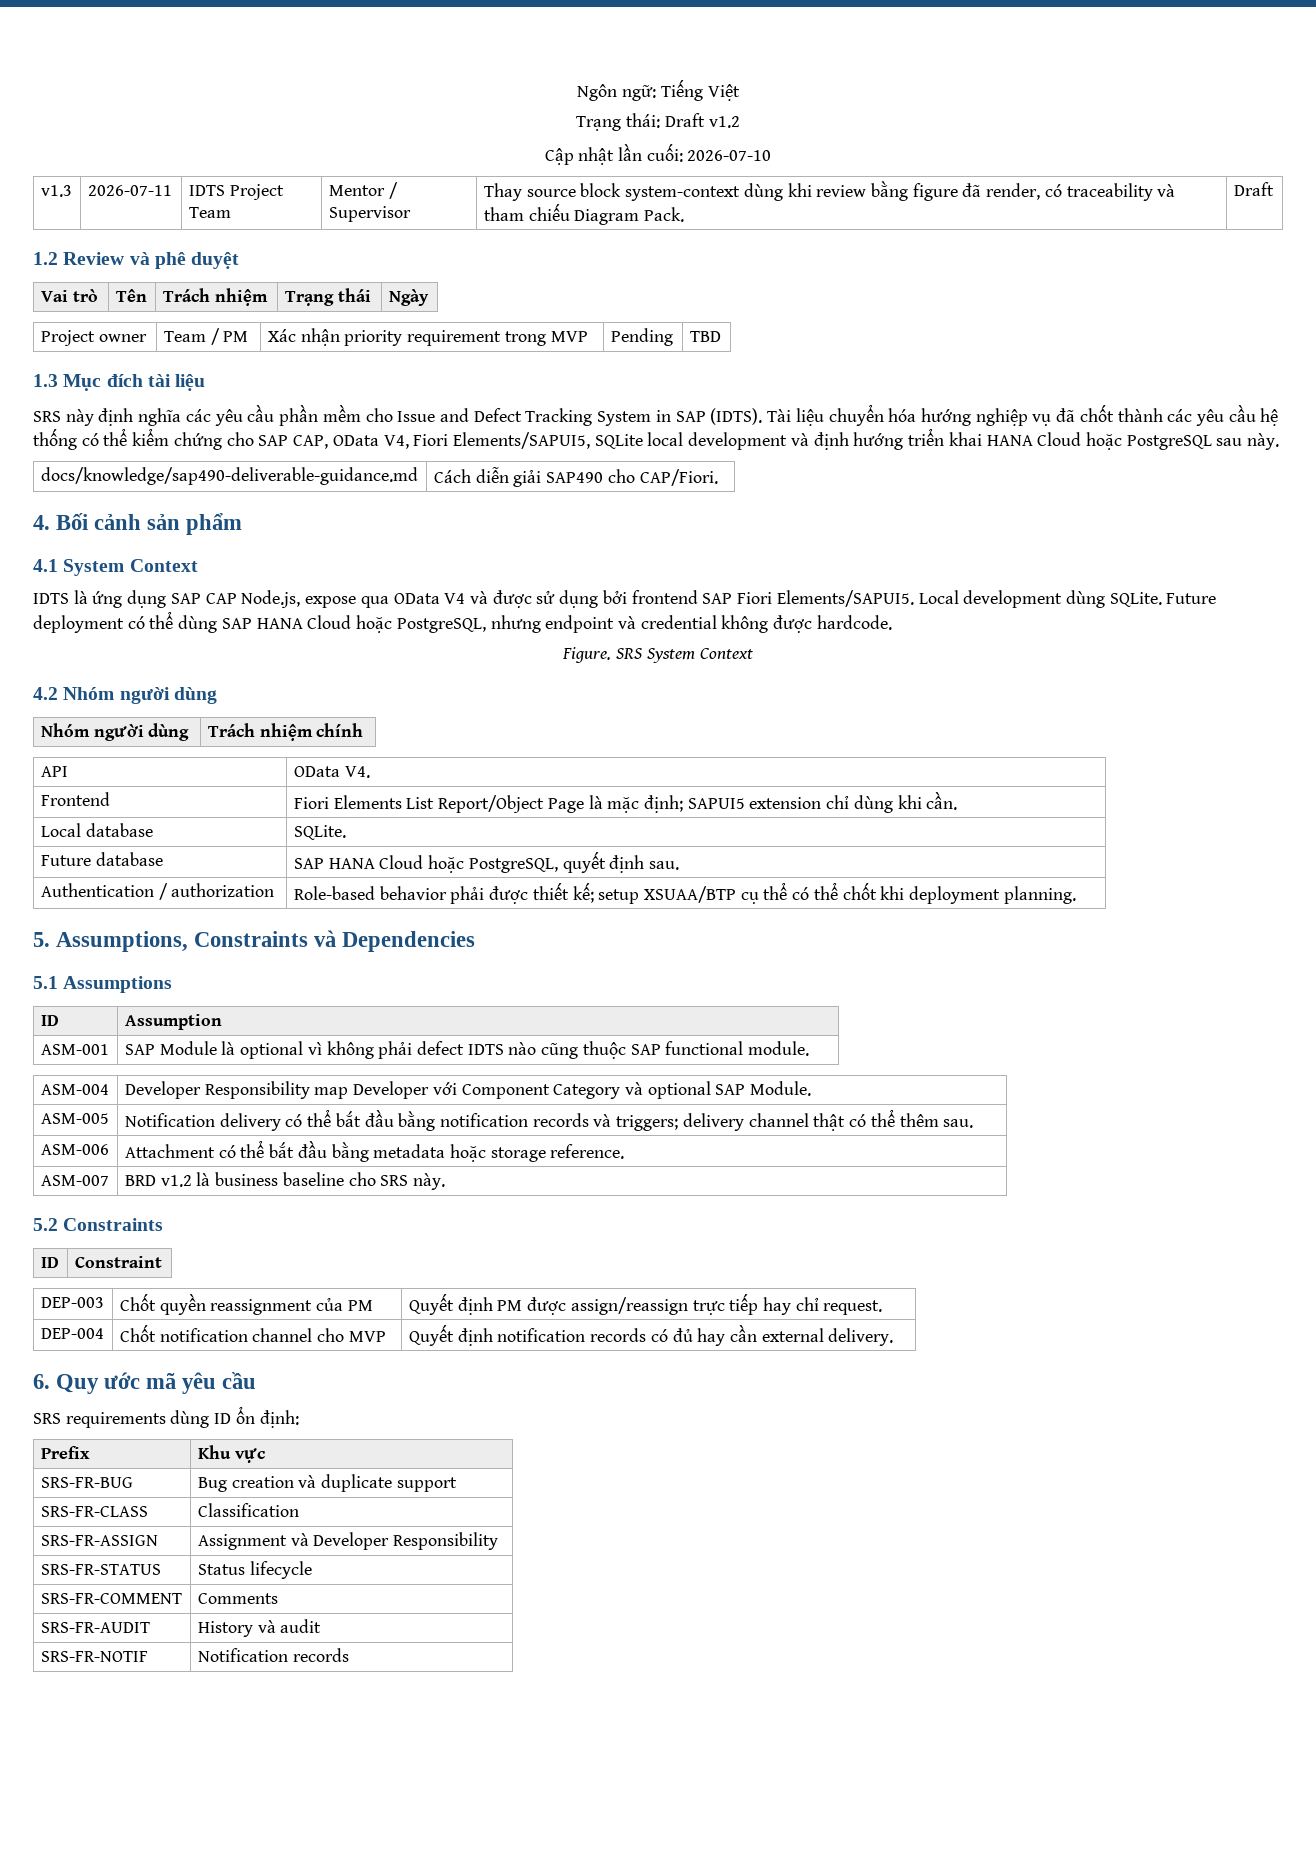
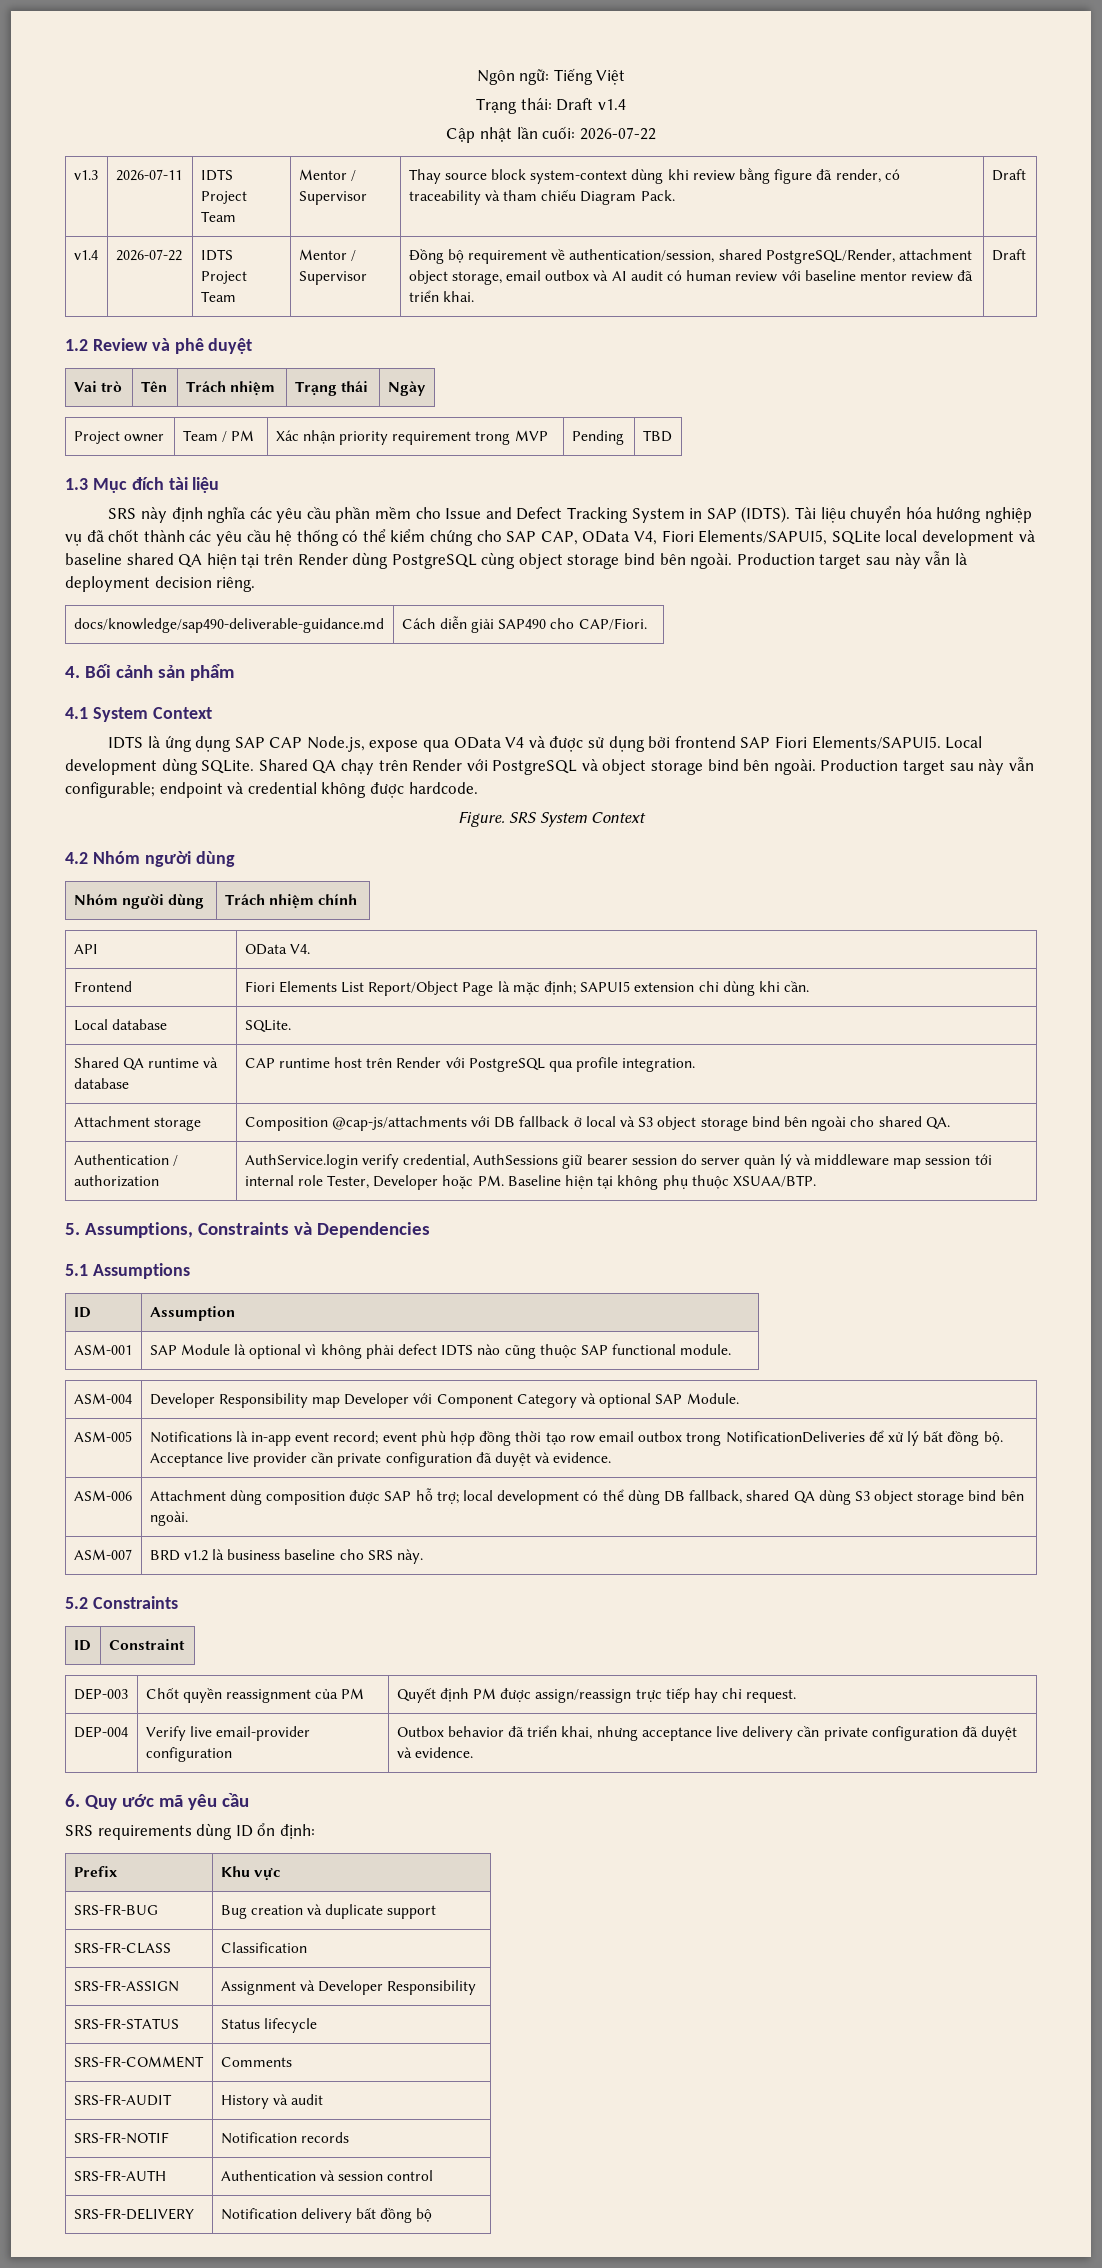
- Trạng thái: Draft v1.2
+ Trạng thái: Draft v1.4
- Cập nhật lần cuối: 2026-07-10
+ Cập nhật lần cuối: 2026-07-22
+ v1.4 | 2026-07-22 | IDTS Project Team | Mentor / Supervisor | Đồng bộ requirement về authentication/session, shared PostgreSQL/Render, attachment object storage, email outbox và AI audit có human review với baseline mentor review đã triển khai. | Draft
- Tài liệu chuyển hóa hướng nghiệp vụ đã chốt thành các yêu cầu hệ thống có thể kiểm chứng cho SAP CAP, OData V4, Fiori Elements/SAPUI5, SQLite local development và định hướng triển khai HANA Cloud hoặc PostgreSQL sau này.
+ Tài liệu chuyển hóa hướng nghiệp vụ đã chốt thành các yêu cầu hệ thống có thể kiểm chứng cho SAP CAP, OData V4, Fiori Elements/SAPUI5, SQLite local development và baseline shared QA hiện tại trên Render dùng PostgreSQL cùng object storage bind bên ngoài. Production target sau này vẫn là deployment decision riêng.
- Future deployment có thể dùng SAP HANA Cloud hoặc PostgreSQL, nhưng endpoint và credential không được hardcode.
+ Shared QA chạy trên Render với PostgreSQL và object storage bind bên ngoài. Production target sau này vẫn configurable; endpoint và credential không được hardcode.
- Future database | SAP HANA Cloud hoặc PostgreSQL, quyết định sau.
- Authentication / authorization | Role-based behavior phải được thiết kế; setup XSUAA/BTP cụ thể có thể chốt khi deployment planning.
+ Shared QA runtime và database | CAP runtime host trên Render với PostgreSQL qua profile integration.
+ Attachment storage | Composition @cap-js/attachments với DB fallback ở local và S3 object storage bind bên ngoài cho shared QA.
+ Authentication / authorization | AuthService.login verify credential, AuthSessions giữ bearer session do server quản lý và middleware map session tới internal role Tester, Developer hoặc PM. Baseline hiện tại không phụ thuộc XSUAA/BTP.
- ASM-005 | Notification delivery có thể bắt đầu bằng notification records và triggers; delivery channel thật có thể thêm sau.
- ASM-006 | Attachment có thể bắt đầu bằng metadata hoặc storage reference.
+ ASM-005 | Notifications là in-app event record; event phù hợp đồng thời tạo row email outbox trong NotificationDeliveries để xử lý bất đồng bộ. Acceptance live provider cần private configuration đã duyệt và evidence.
+ ASM-006 | Attachment dùng composition được SAP hỗ trợ; local development có thể dùng DB fallback, shared QA dùng S3 object storage bind bên ngoài.
- DEP-004 | Chốt notification channel cho MVP | Quyết định notification records có đủ hay cần external delivery.
+ DEP-004 | Verify live email-provider configuration | Outbox behavior đã triển khai, nhưng acceptance live delivery cần private configuration đã duyệt và evidence.
+ SRS-FR-AUTH | Authentication và session control
+ SRS-FR-DELIVERY | Notification delivery bất đồng bộ

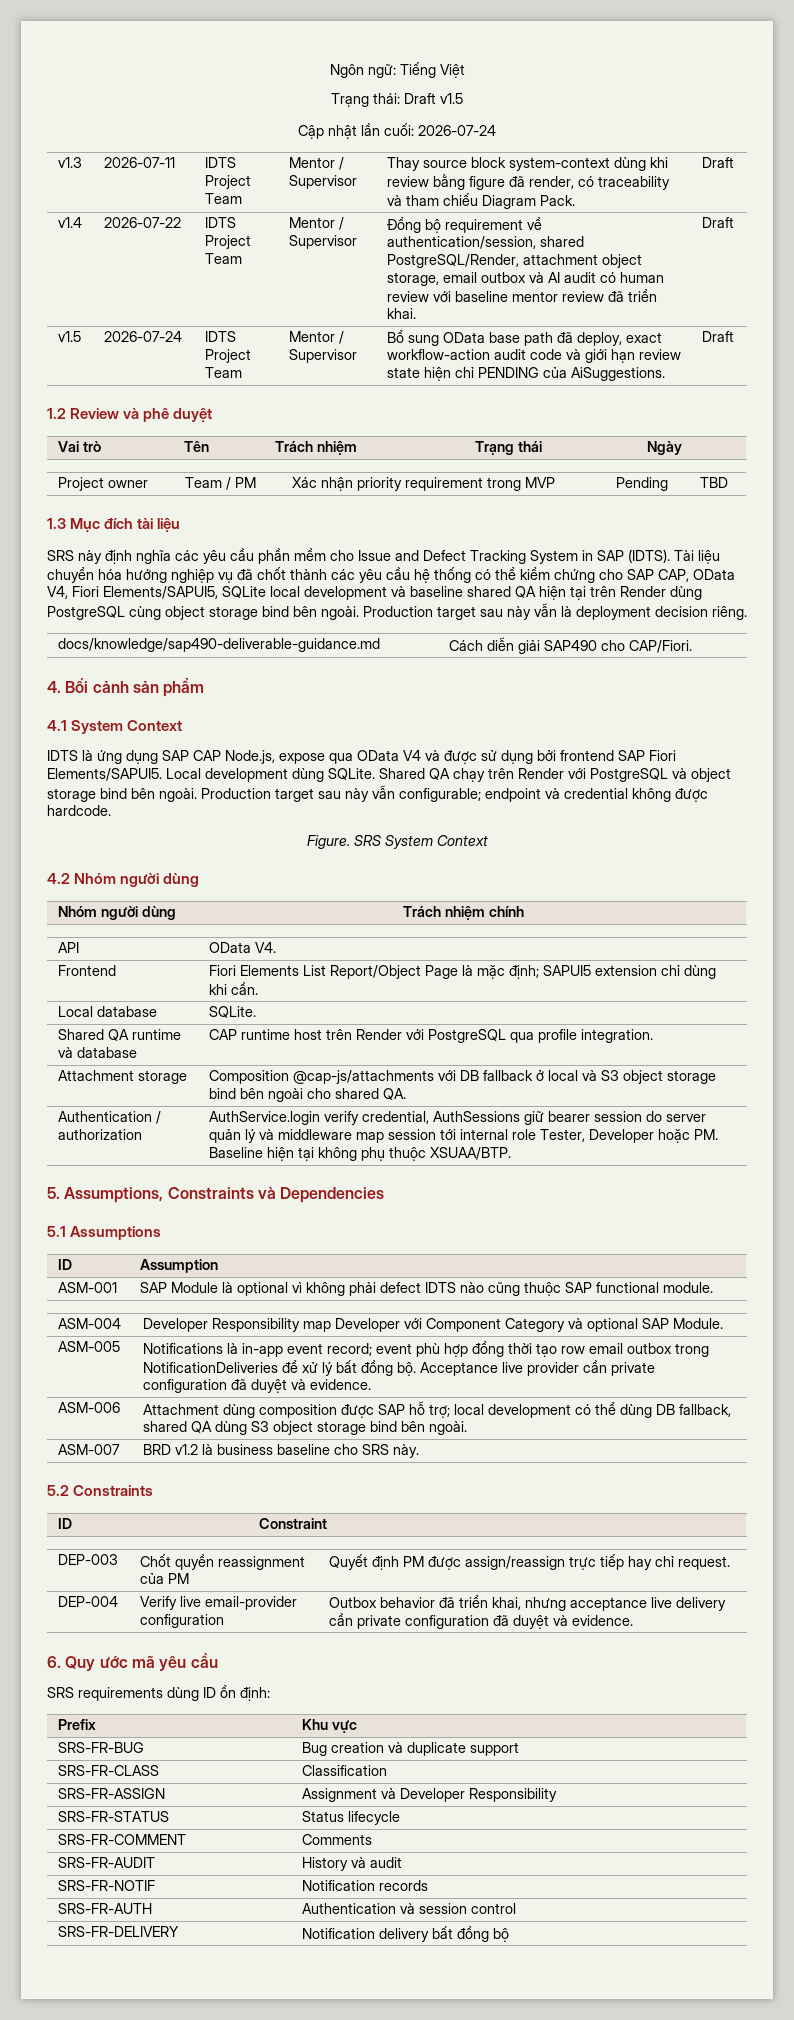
- Trạng thái: Draft v1.4
+ Trạng thái: Draft v1.5
- Cập nhật lần cuối: 2026-07-22
+ Cập nhật lần cuối: 2026-07-24
+ v1.5 | 2026-07-24 | IDTS Project Team | Mentor / Supervisor | Bổ sung OData base path đã deploy, exact workflow-action audit code và giới hạn review state hiện chỉ PENDING của AiSuggestions. | Draft

